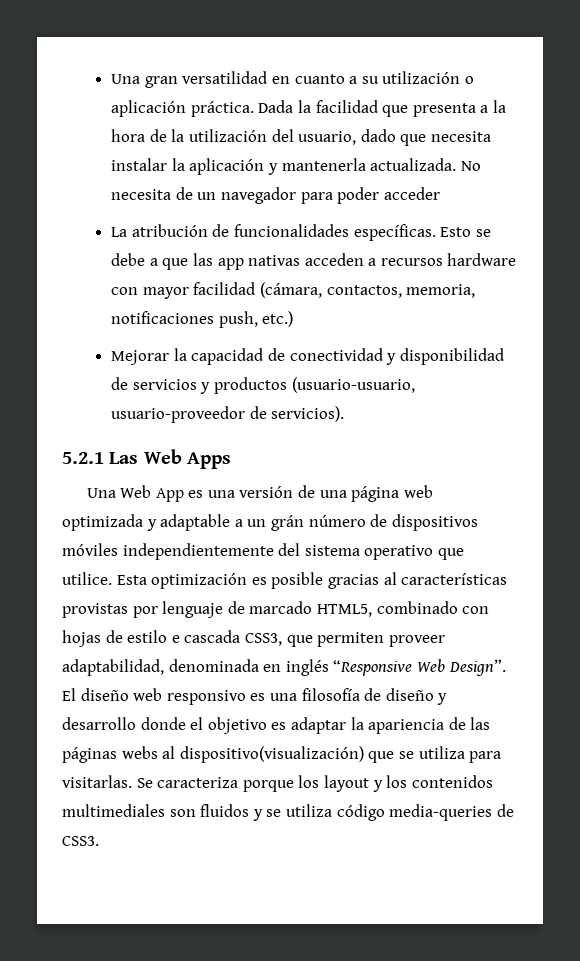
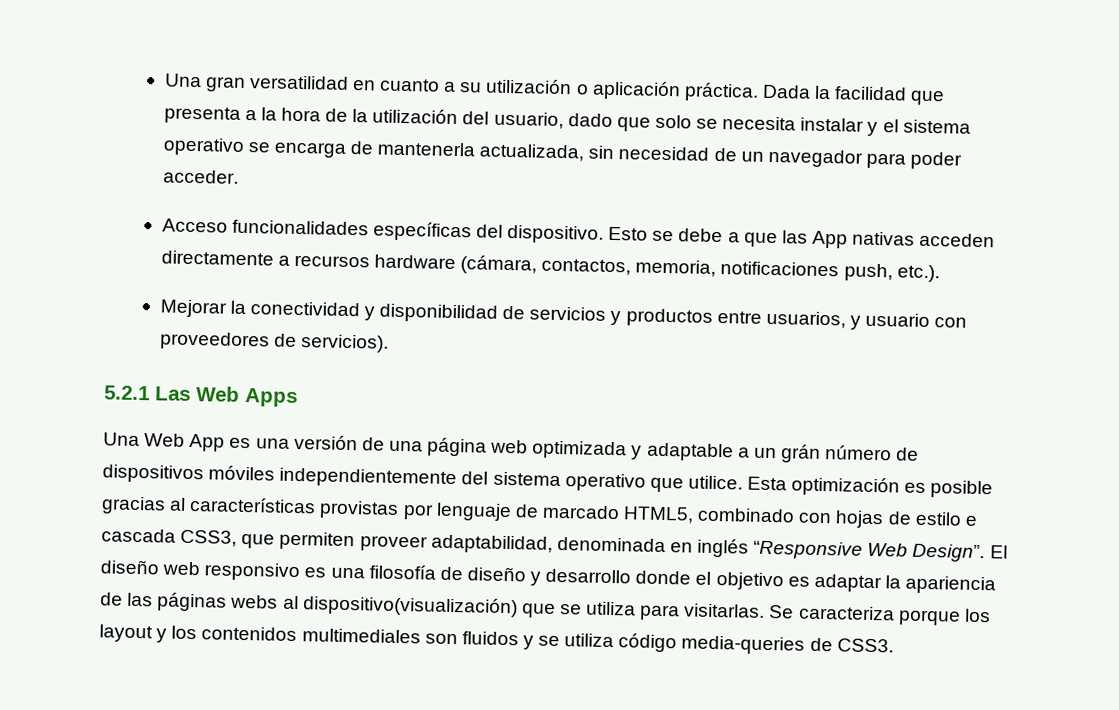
- Dada la facilidad que presenta a la hora de la utilización del usuario, dado que necesita instalar la aplicación y mantenerla actualizada. No necesita de un navegador para poder acceder
- La atribución de funcionalidades específicas.
+ Dada la facilidad que presenta a la hora de la utilización del usuario, dado que solo se necesita instalar y el sistema operativo se encarga de mantenerla actualizada, sin necesidad de un navegador para poder acceder.
+ Acceso funcionalidades específicas del dispositivo.
- Esto se debe a que las app nativas acceden a recursos hardware con mayor facilidad (cámara, contactos, memoria, notificaciones push, etc.)
+ Esto se debe a que las App nativas acceden directamente a recursos hardware (cámara, contactos, memoria, notificaciones push, etc.).
- Mejorar la capacidad de conectividad y disponibilidad de servicios y productos (usuario-usuario, usuario-proveedor de servicios).
+ Mejorar la conectividad y disponibilidad de servicios y productos entre usuarios, y usuario con proveedores de servicios).

